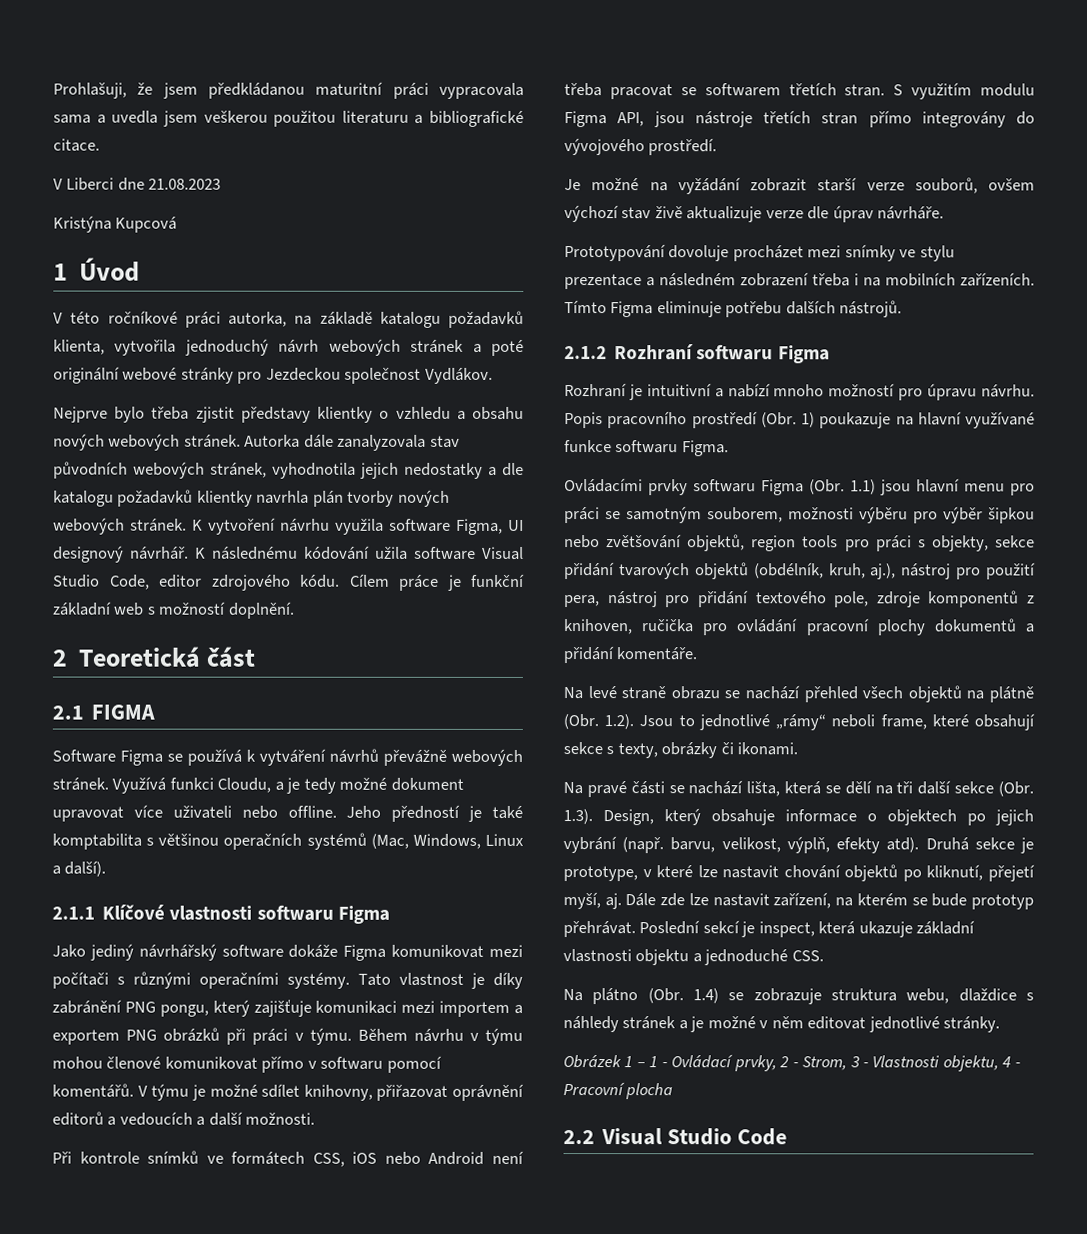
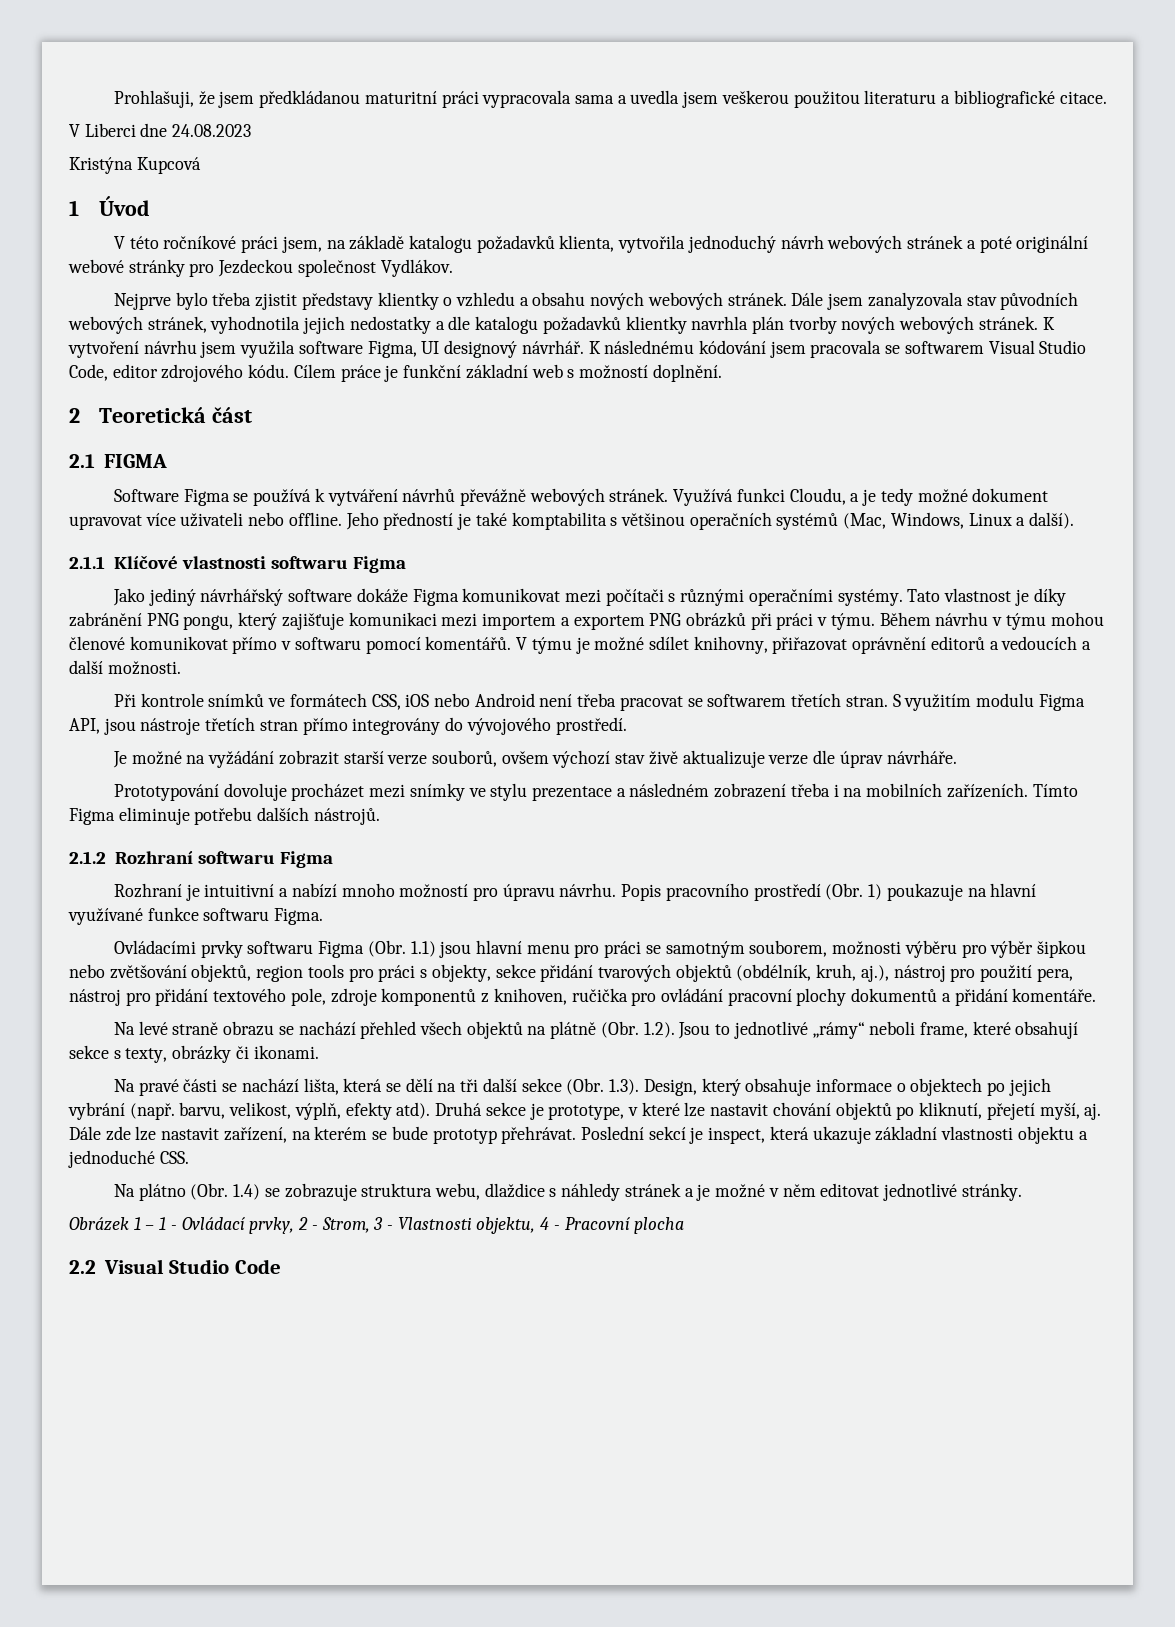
- V Liberci dne 21.08.2023
+ V Liberci dne 24.08.2023
- V této ročníkové práci autorka, na základě katalogu požadavků klienta, vytvořila jednoduchý návrh webových stránek a poté originální webové stránky pro Jezdeckou společnost Vydlákov.
+ V této ročníkové práci jsem, na základě katalogu požadavků klienta, vytvořila jednoduchý návrh webových stránek a poté originální webové stránky pro Jezdeckou společnost Vydlákov.
- Autorka dále zanalyzovala stav původních webových stránek, vyhodnotila jejich nedostatky a dle katalogu požadavků klientky navrhla plán tvorby nových webových stránek.
+ Dále jsem zanalyzovala stav původních webových stránek, vyhodnotila jejich nedostatky a dle katalogu požadavků klientky navrhla plán tvorby nových webových stránek.
- K vytvoření návrhu využila software Figma, UI designový návrhář.
+ K vytvoření návrhu jsem využila software Figma, UI designový návrhář.
- K následnému kódování užila software Visual Studio Code, editor zdrojového kódu.
+ K následnému kódování jsem pracovala se softwarem Visual Studio Code, editor zdrojového kódu.

